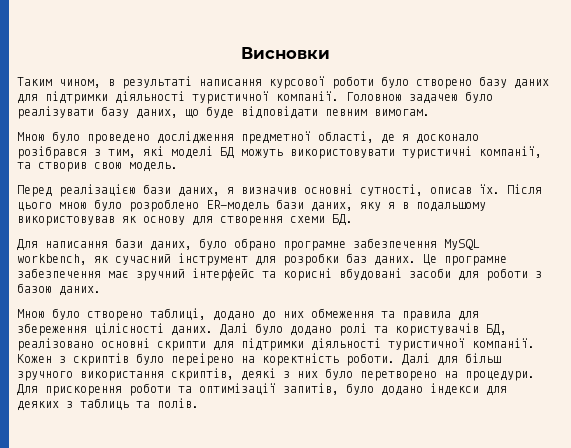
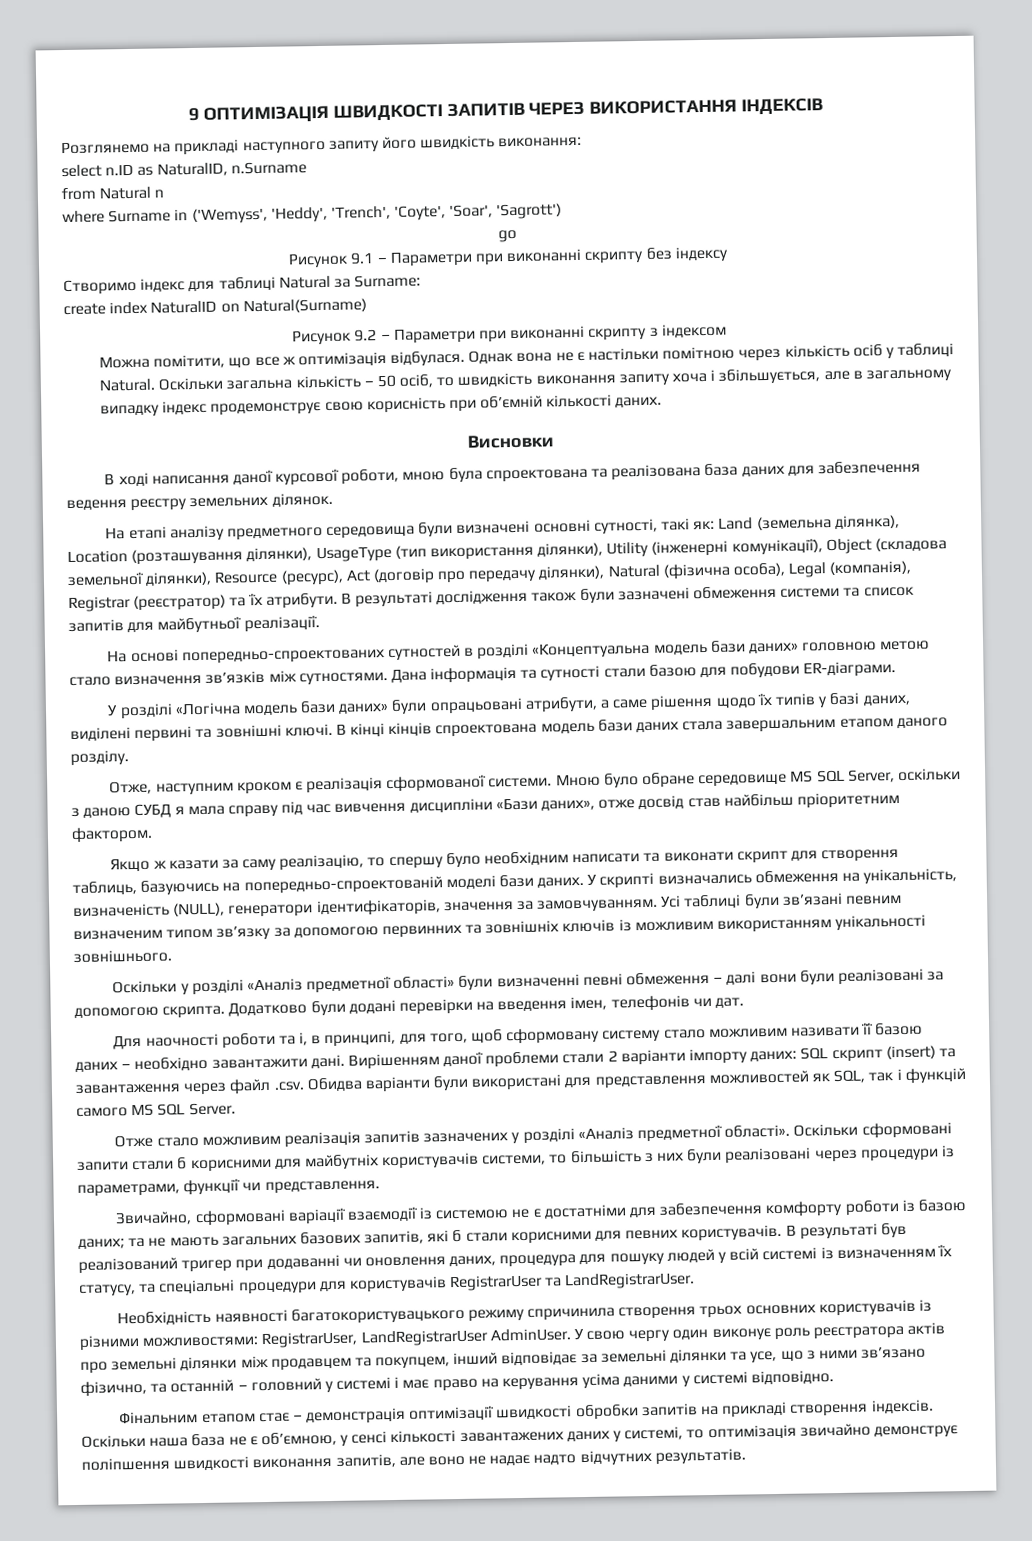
+ 9 ОПТИМІЗАЦІЯ ШВИДКОСТІ ЗАПИТІВ ЧЕРЕЗ ВИКОРИСТАННЯ ІНДЕКСІВ
+ Розглянемо на прикладі наступного запиту його швидкість виконання:
+ select n.ID as NaturalID, n.Surname
+ from Natural n
+ where Surname in ('Wemyss', 'Heddy', 'Trench', 'Coyte', 'Soar', 'Sagrott')
+ go
+ Рисунок 9.1 – Параметри при виконанні скрипту без індексу
+ Створимо індекс для таблиці Natural за Surname:
+ create index NaturalID on Natural(Surname)
+ Рисунок 9.2 – Параметри при виконанні скрипту з індексом
+ Можна помітити, що все ж оптимізація відбулася. Однак вона не є настільки помітною через кількість осіб у таблиці Natural. Оскільки загальна кількість – 50 осіб, то швидкість виконання запиту хоча і збільшується, але в загальному випадку індекс продемонструє свою корисність при об’ємній кількості даних.
  Висновки
- Таким чином, в результаті написання курсової роботи було створено базу даних для підтримки діяльності туристичної компанії. Головною задачею було реалізувати базу даних, що буде відповідати певним вимогам.
- Мною було проведено дослідження предметної області, де я досконало розібрався з тим, які моделі БД можуть використовувати туристичні компанії, та створив свою модель.
- Перед реалізацією бази даних, я визначив основні сутності, описав їх. Після цього мною було розроблено ER-модель бази даних, яку я в подальшому використовував як основу для створення схеми БД.
- Для написання бази даних, було обрано програмне забезпечення MySQL workbench, як сучасний інструмент для розробки баз даних. Це програмне забезпечення має зручний інтерфейс та корисні вбудовані засоби для роботи з базою даних.
- Мною було створено таблиці, додано до них обмеження та правила для збереження цілісності даних. Далі було додано ролі та користувачів БД, реалізовано основні скрипти для підтримки діяльності туристичної компанії. Кожен з скриптів було переірено на коректність роботи. Далі для більш зручного використання скриптів, деякі з них було перетворено на процедури. Для прискорення роботи та оптимізації запитів, було додано індекси для деяких з таблиць та полів.
+ В ході написання даної курсової роботи, мною була спроектована та реалізована база даних для забезпечення ведення реєстру земельних ділянок.
+ На етапі аналізу предметного середовища були визначені основні сутності, такі як: Land (земельна ділянка), Location (розташування ділянки), UsageType (тип використання ділянки), Utility (інженерні комунікації), Object (складова земельної ділянки), Resource (ресурс), Act (договір про передачу ділянки), Natural (фізична особа), Legal (компанія), Registrar (реєстратор) та їх атрибути. В результаті дослідження також були зазначені обмеження системи та список запитів для майбутньої реалізації.
+ На основі попередньо-спроектованих сутностей в розділі «Концептуальна модель бази даних» головною метою стало визначення зв’язків між сутностями. Дана інформація та сутності стали базою для побудови ER-діаграми.
+ У розділі «Логічна модель бази даних» були опрацьовані атрибути, а саме рішення щодо їх типів у базі даних, виділені первині та зовнішні ключі. В кінці кінців спроектована модель бази даних стала завершальним етапом даного розділу.
+ Отже, наступним кроком є реалізація сформованої системи. Мною було обране середовище MS SQL Server, оскільки з даною СУБД я мала справу під час вивчення дисципліни «Бази даних», отже досвід став найбільш пріоритетним фактором.
+ Якщо ж казати за саму реалізацію, то спершу було необхідним написати та виконати скрипт для створення таблиць, базуючись на попередньо-спроектованій моделі бази даних. У скрипті визначались обмеження на унікальність, визначеність (NULL), генератори ідентифікаторів, значення за замовчуванням. Усі таблиці були зв’язані певним визначеним типом зв’язку за допомогою первинних та зовнішніх ключів із можливим використанням унікальності зовнішнього.
+ Оскільки у розділі «Аналіз предметної області» були визначенні певні обмеження – далі вони були реалізовані за допомогою скрипта. Додатково були додані перевірки на введення імен, телефонів чи дат.
+ Для наочності роботи та і, в принципі, для того, щоб сформовану систему стало можливим називати її базою даних – необхідно завантажити дані. Вирішенням даної проблеми стали 2 варіанти імпорту даних: SQL скрипт (insert) та завантаження через файл .csv. Обидва варіанти були використані для представлення можливостей як SQL, так і функцій самого MS SQL Server.
+ Отже стало можливим реалізація запитів зазначених у розділі «Аналіз предметної області». Оскільки сформовані запити стали б корисними для майбутніх користувачів системи, то більшість з них були реалізовані через процедури із параметрами, функції чи представлення.
+ Звичайно, сформовані варіації взаємодії із системою не є достатніми для забезпечення комфорту роботи із базою даних; та не мають загальних базових запитів, які б стали корисними для певних користувачів. В результаті був реалізований тригер при додаванні чи оновлення даних, процедура для пошуку людей у всій системі із визначенням їх статусу, та спеціальні процедури для користувачів RegistrarUser та LandRegistrarUser.
+ Необхідність наявності багатокористувацького режиму спричинила створення трьох основних користувачів із різними можливостями: RegistrarUser, LandRegistrarUser AdminUser. У свою чергу один виконує роль реєстратора актів про земельні ділянки між продавцем та покупцем, інший відповідає за земельні ділянки та усе, що з ними зв’язано фізично, та останній – головний у системі і має право на керування усіма даними у системі відповідно.
+ Фінальним етапом стає – демонстрація оптимізації швидкості обробки запитів на прикладі створення індексів. Оскільки наша база не є об’ємною, у сенсі кількості завантажених даних у системі, то оптимізація звичайно демонструє поліпшення швидкості виконання запитів, але воно не надає надто відчутних результатів.

